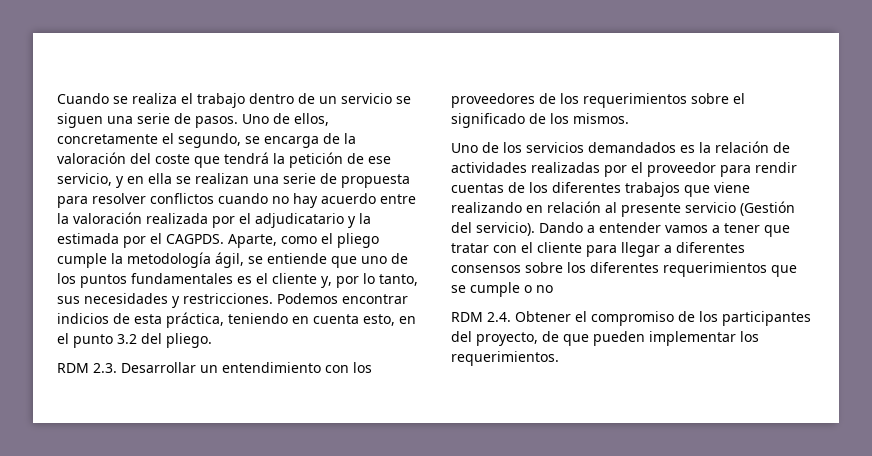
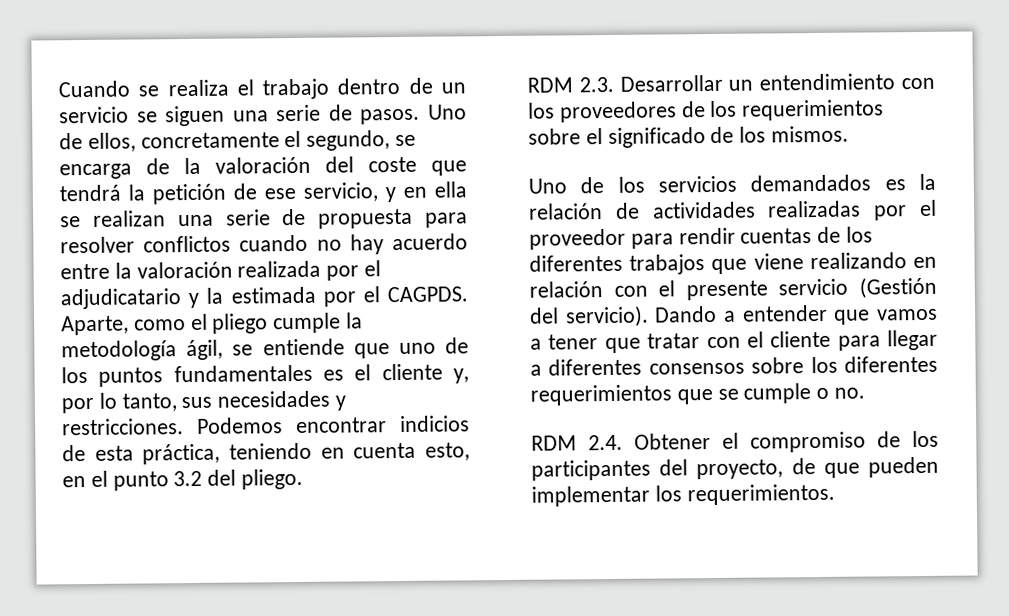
- Uno de los servicios demandados es la relación de actividades realizadas por el proveedor para rendir cuentas de los diferentes trabajos que viene realizando en relación al presente servicio (Gestión del servicio).
+ Uno de los servicios demandados es la relación de actividades realizadas por el proveedor para rendir cuentas de los diferentes trabajos que viene realizando en relación con el presente servicio (Gestión del servicio).
- Dando a entender vamos a tener que tratar con el cliente para llegar a diferentes consensos sobre los diferentes requerimientos que se cumple o no
+ Dando a entender que vamos a tener que tratar con el cliente para llegar a diferentes consensos sobre los diferentes requerimientos que se cumple o no.

